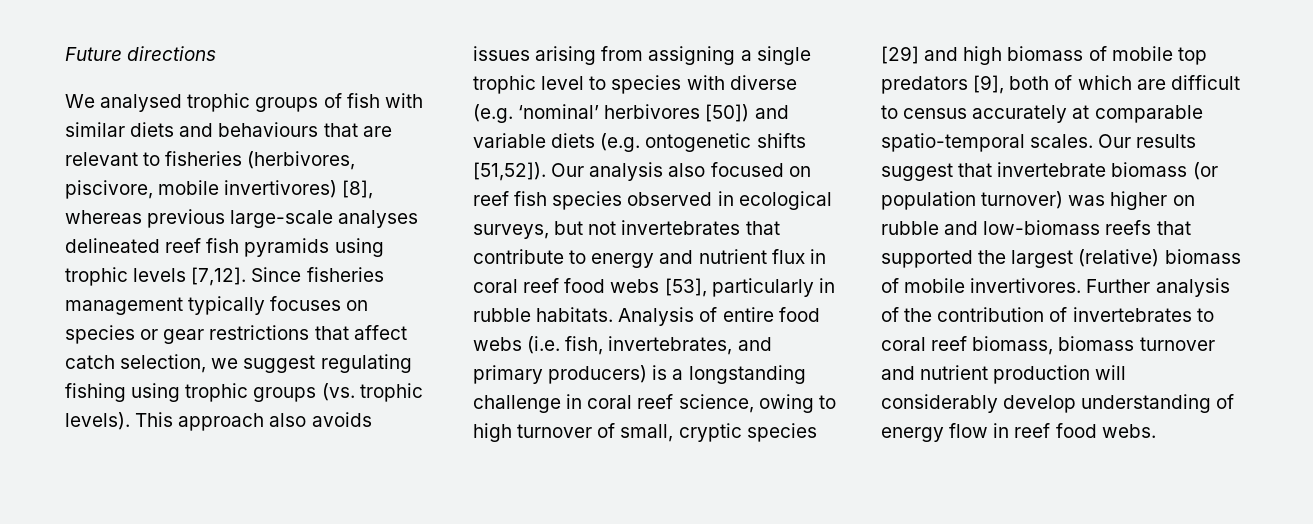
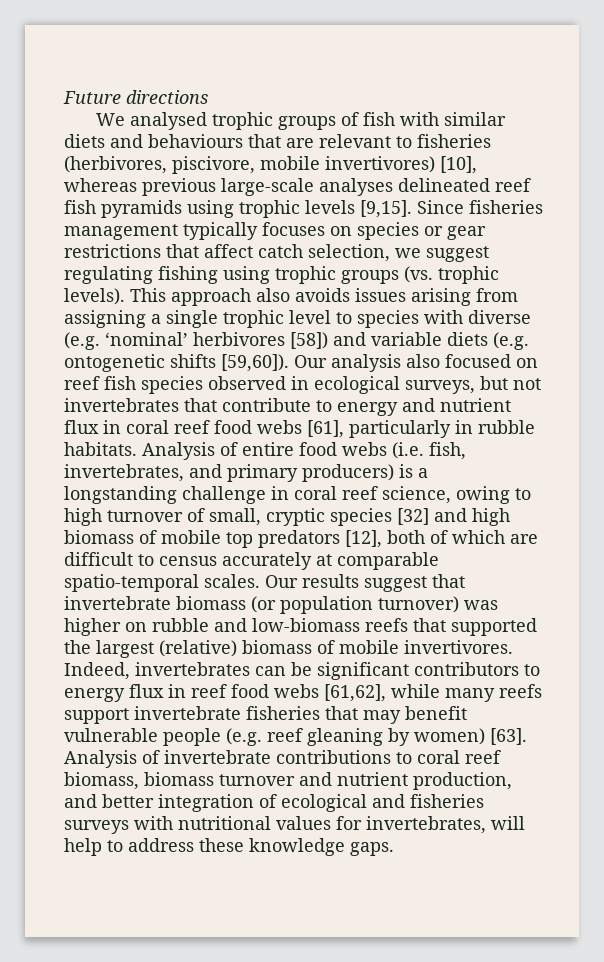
- We analysed trophic groups of fish with similar diets and behaviours that are relevant to fisheries (herbivores, piscivore, mobile invertivores) [8], whereas previous large-scale analyses delineated reef fish pyramids using trophic levels [7,12].
+ We analysed trophic groups of fish with similar diets and behaviours that are relevant to fisheries (herbivores, piscivore, mobile invertivores) [10], whereas previous large-scale analyses delineated reef fish pyramids using trophic levels [9,15].
- This approach also avoids issues arising from assigning a single trophic level to species with diverse (e.g. ‘nominal’ herbivores [50]) and variable diets (e.g. ontogenetic shifts [51,52]).
+ This approach also avoids issues arising from assigning a single trophic level to species with diverse (e.g. ‘nominal’ herbivores [58]) and variable diets (e.g. ontogenetic shifts [59,60]).
- Our analysis also focused on reef fish species observed in ecological surveys, but not invertebrates that contribute to energy and nutrient flux in coral reef food webs [53], particularly in rubble habitats.
+ Our analysis also focused on reef fish species observed in ecological surveys, but not invertebrates that contribute to energy and nutrient flux in coral reef food webs [61], particularly in rubble habitats.
- Analysis of entire food webs (i.e. fish, invertebrates, and primary producers) is a longstanding challenge in coral reef science, owing to high turnover of small, cryptic species [29] and high biomass of mobile top predators [9], both of which are difficult to census accurately at comparable spatio-temporal scales.
+ Analysis of entire food webs (i.e. fish, invertebrates, and primary producers) is a longstanding challenge in coral reef science, owing to high turnover of small, cryptic species [32] and high biomass of mobile top predators [12], both of which are difficult to census accurately at comparable spatio-temporal scales.
- Further analysis of the contribution of invertebrates to coral reef biomass, biomass turnover and nutrient production will considerably develop understanding of energy flow in reef food webs.
+ Indeed, invertebrates can be significant contributors to energy flux in reef food webs [61,62], while many reefs support invertebrate fisheries that may benefit vulnerable people (e.g. reef gleaning by women) [63]. Analysis of invertebrate contributions to coral reef biomass, biomass turnover and nutrient production, and better integration of ecological and fisheries surveys with nutritional values for invertebrates, will help to address these knowledge gaps.

